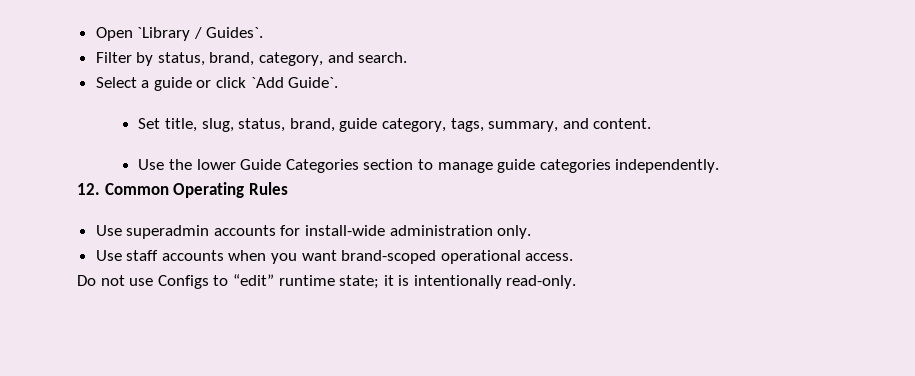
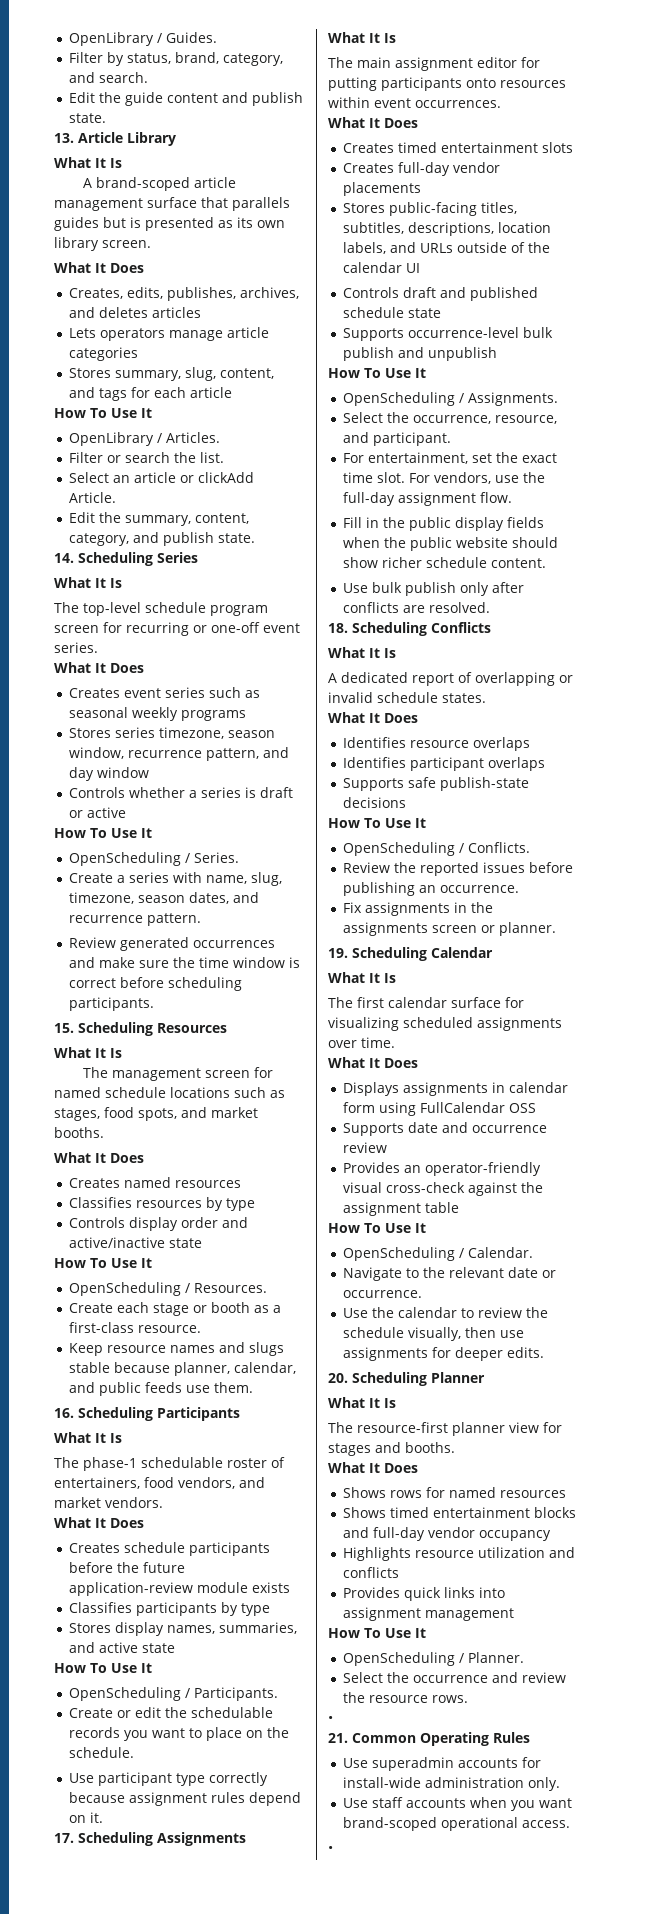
- Open `Library / Guides`.
+ OpenLibrary / Guides.
- Select a guide or click `Add Guide`.
- Set title, slug, status, brand, guide category, tags, summary, and content.
- Use the lower Guide Categories section to manage guide categories independently.
- 12. Common Operating Rules
+ Edit the guide content and publish state.
+ 13. Article Library
+ What It Is
+ A brand-scoped article management surface that parallels guides but is presented as its own library screen.
+ What It Does
+ Creates, edits, publishes, archives, and deletes articles
+ Lets operators manage article categories
+ Stores summary, slug, content, and tags for each article
+ How To Use It
+ OpenLibrary / Articles.
+ Filter or search the list.
+ Select an article or clickAdd Article.
+ Edit the summary, content, category, and publish state.
+ 14. Scheduling Series
+ What It Is
+ The top-level schedule program screen for recurring or one-off event series.
+ What It Does
+ Creates event series such as seasonal weekly programs
+ Stores series timezone, season window, recurrence pattern, and day window
+ Controls whether a series is draft or active
+ How To Use It
+ OpenScheduling / Series.
+ Create a series with name, slug, timezone, season dates, and recurrence pattern.
+ Review generated occurrences and make sure the time window is correct before scheduling participants.
+ 15. Scheduling Resources
+ What It Is
+ The management screen for named schedule locations such as stages, food spots, and market booths.
+ What It Does
+ Creates named resources
+ Classifies resources by type
+ Controls display order and active/inactive state
+ How To Use It
+ OpenScheduling / Resources.
+ Create each stage or booth as a first-class resource.
+ Keep resource names and slugs stable because planner, calendar, and public feeds use them.
+ 16. Scheduling Participants
+ What It Is
+ The phase-1 schedulable roster of entertainers, food vendors, and market vendors.
+ What It Does
+ Creates schedule participants before the future application-review module exists
+ Classifies participants by type
+ Stores display names, summaries, and active state
+ How To Use It
+ OpenScheduling / Participants.
+ Create or edit the schedulable records you want to place on the schedule.
+ Use participant type correctly because assignment rules depend on it.
+ 17. Scheduling Assignments
+ What It Is
+ The main assignment editor for putting participants onto resources within event occurrences.
+ What It Does
+ Creates timed entertainment slots
+ Creates full-day vendor placements
+ Stores public-facing titles, subtitles, descriptions, location labels, and URLs outside of the calendar UI
+ Controls draft and published schedule state
+ Supports occurrence-level bulk publish and unpublish
+ How To Use It
+ OpenScheduling / Assignments.
+ Select the occurrence, resource, and participant.
+ For entertainment, set the exact time slot. For vendors, use the full-day assignment flow.
+ Fill in the public display fields when the public website should show richer schedule content.
+ Use bulk publish only after conflicts are resolved.
+ 18. Scheduling Conflicts
+ What It Is
+ A dedicated report of overlapping or invalid schedule states.
+ What It Does
+ Identifies resource overlaps
+ Identifies participant overlaps
+ Supports safe publish-state decisions
+ How To Use It
+ OpenScheduling / Conflicts.
+ Review the reported issues before publishing an occurrence.
+ Fix assignments in the assignments screen or planner.
+ 19. Scheduling Calendar
+ What It Is
+ The first calendar surface for visualizing scheduled assignments over time.
+ What It Does
+ Displays assignments in calendar form using FullCalendar OSS
+ Supports date and occurrence review
+ Provides an operator-friendly visual cross-check against the assignment table
+ How To Use It
+ OpenScheduling / Calendar.
+ Navigate to the relevant date or occurrence.
+ Use the calendar to review the schedule visually, then use assignments for deeper edits.
+ 20. Scheduling Planner
+ What It Is
+ The resource-first planner view for stages and booths.
+ What It Does
+ Shows rows for named resources
+ Shows timed entertainment blocks and full-day vendor occupancy
+ Highlights resource utilization and conflicts
+ Provides quick links into assignment management
+ How To Use It
+ OpenScheduling / Planner.
+ Select the occurrence and review the resource rows.
+ •
+ 21. Common Operating Rules
  Use staff accounts when you want brand-scoped operational access.
- Do not use Configs to “edit” runtime state; it is intentionally read-only.
+ •

